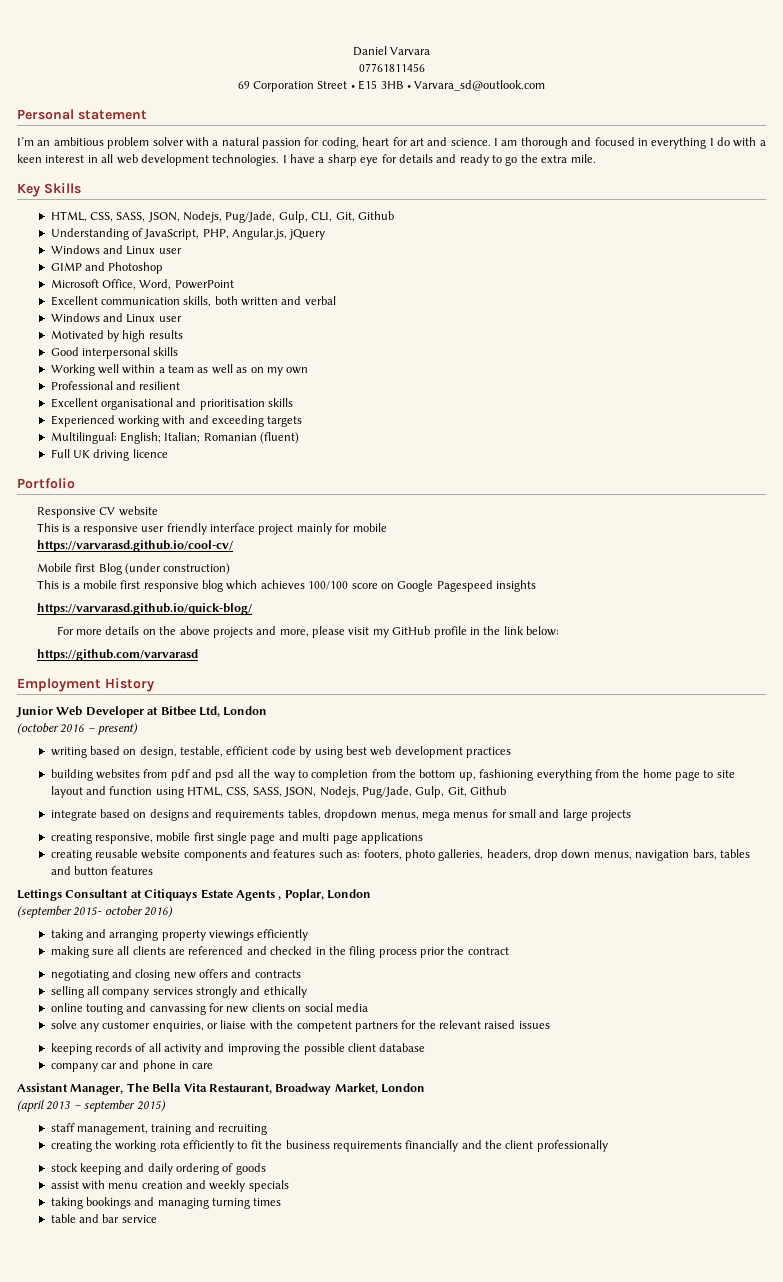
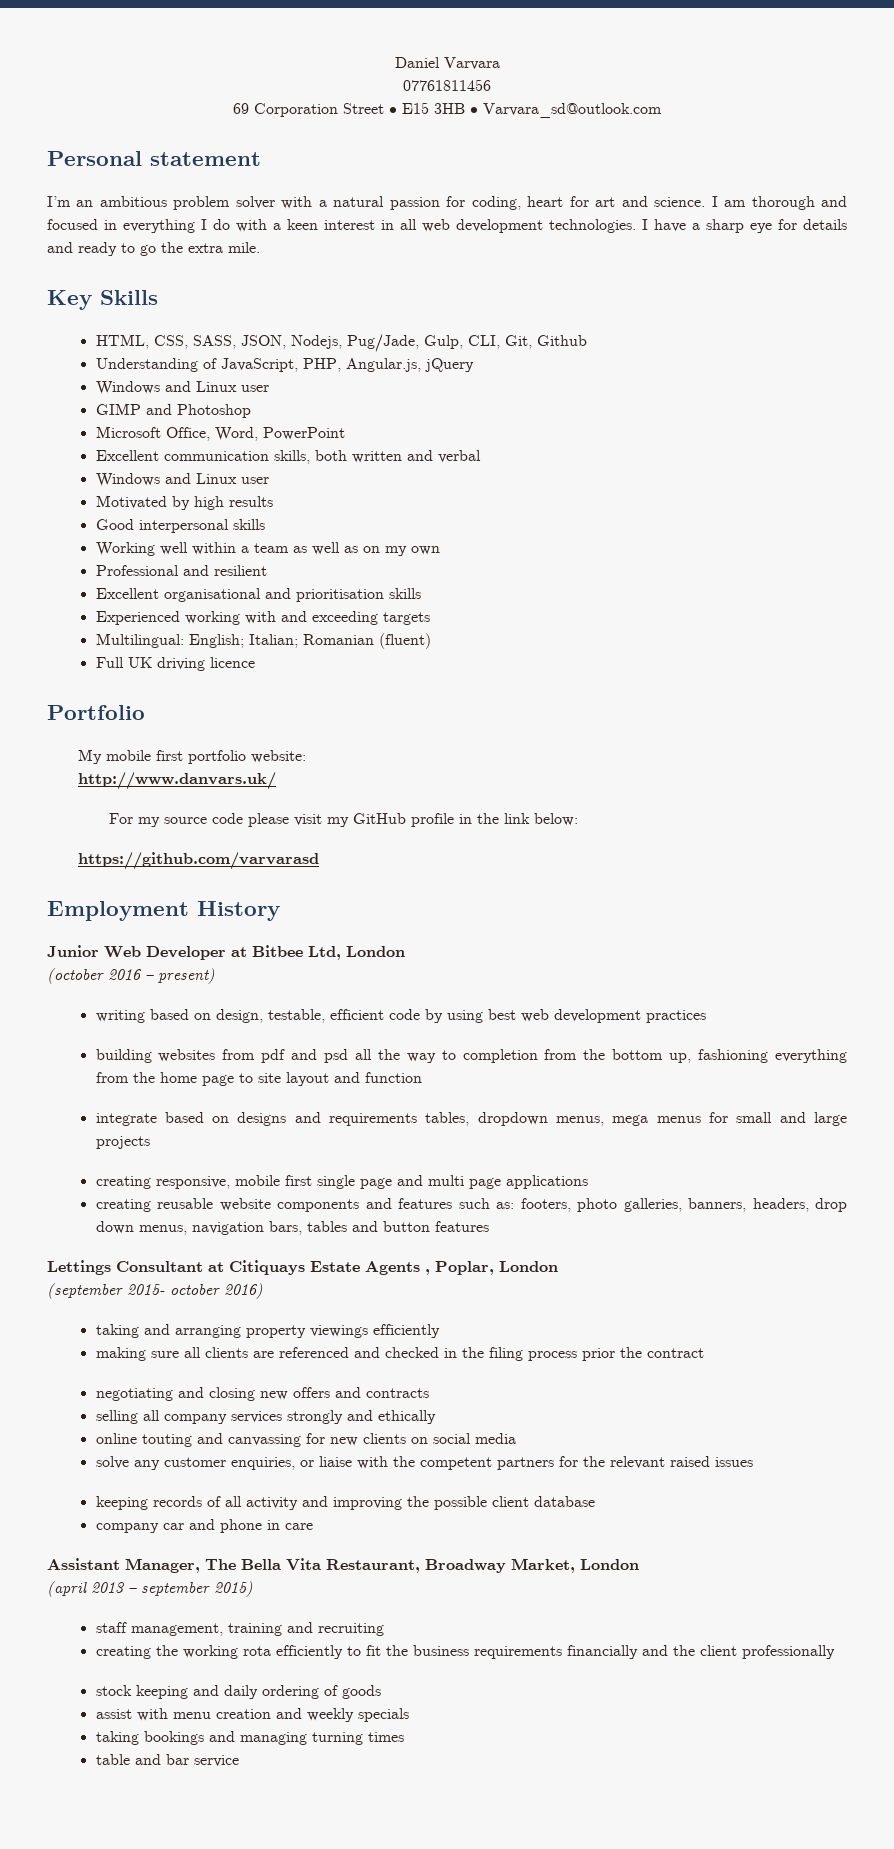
- Responsive CV website
- This is a responsive user friendly interface project mainly for mobile
- https://varvarasd.github.io/cool-cv/
- Mobile first Blog (under construction)
- This is a mobile first responsive blog which achieves 100/100 score on Google Pagespeed insights
- https://varvarasd.github.io/quick-blog/
- For more details on the above projects and more, please visit my GitHub profile in the link below:
+ My mobile first portfolio website:
+ http://www.danvars.uk/
+ For my source code please visit my GitHub profile in the link below:
- building websites from pdf and psd all the way to completion from the bottom up, fashioning everything from the home page to site layout and function using HTML, CSS, SASS, JSON, Nodejs, Pug/Jade, Gulp, Git, Github
+ building websites from pdf and psd all the way to completion from the bottom up, fashioning everything from the home page to site layout and function
- creating reusable website components and features such as: footers, photo galleries, headers, drop down menus, navigation bars, tables and button features
+ creating reusable website components and features such as: footers, photo galleries, banners, headers, drop down menus, navigation bars, tables and button features

